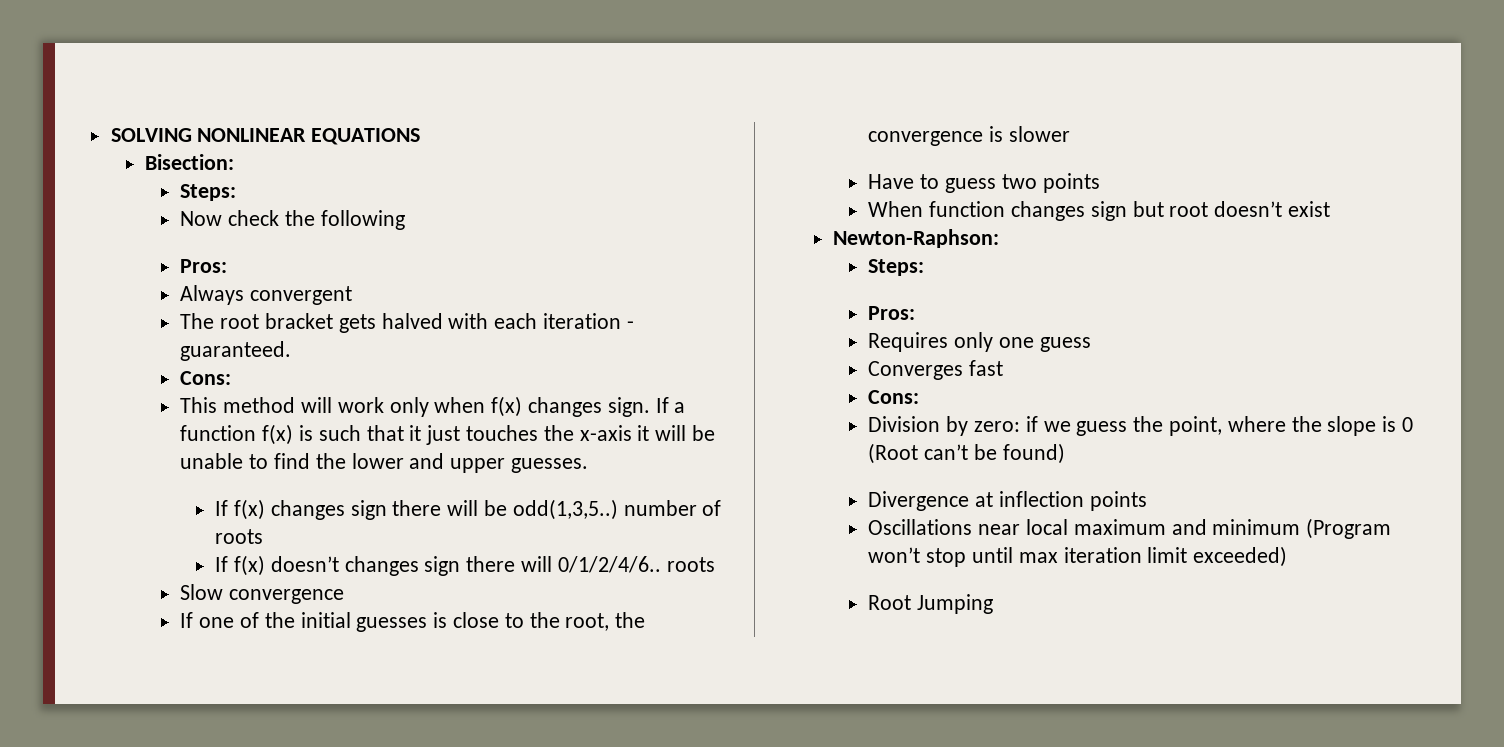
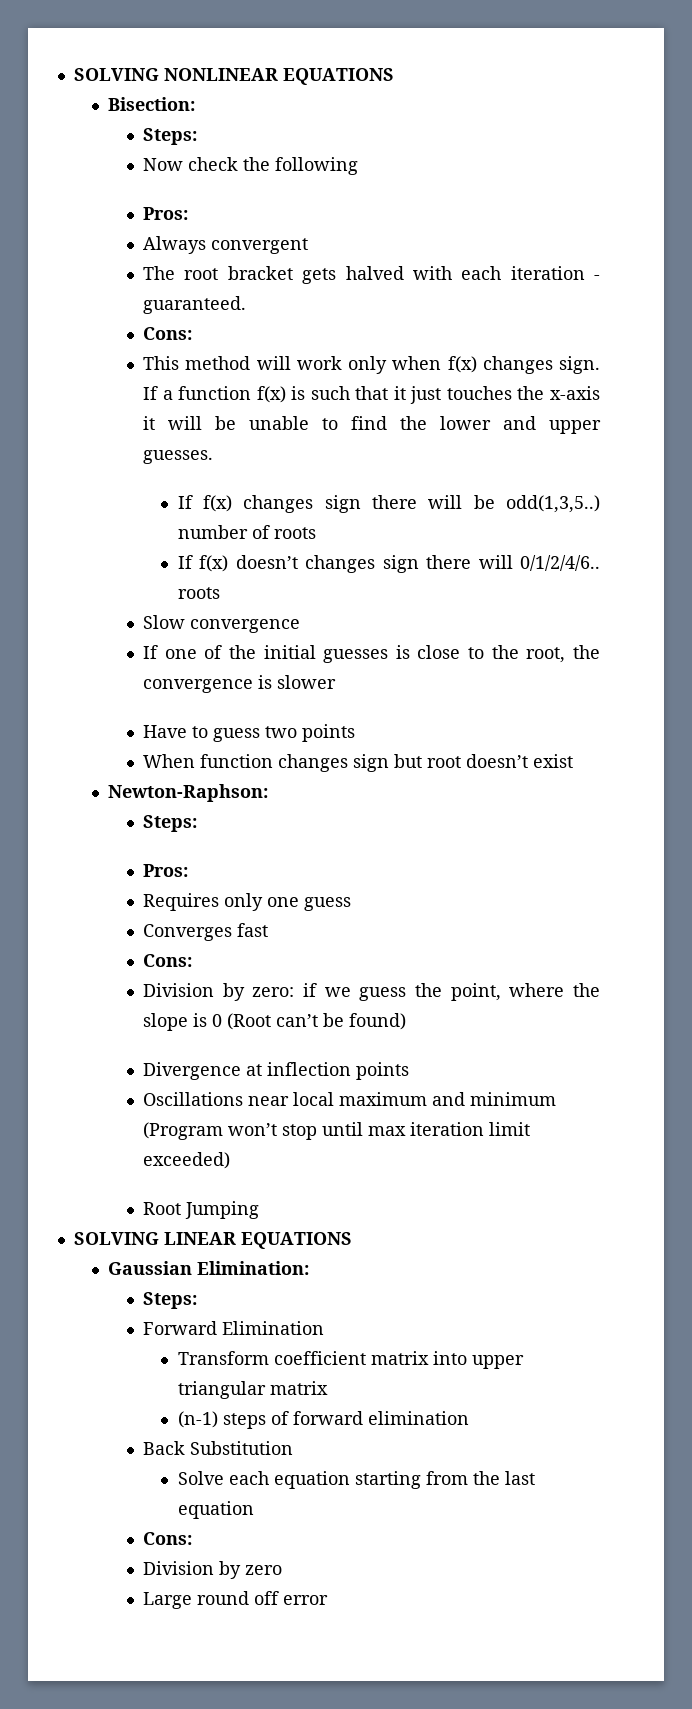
+ SOLVING LINEAR EQUATIONS
+ Gaussian Elimination:
+ Steps:
+ Forward Elimination
+ Transform coefficient matrix into upper triangular matrix
+ (n-1) steps of forward elimination
+ Back Substitution
+ Solve each equation starting from the last equation
+ Cons:
+ Division by zero
+ Large round off error

